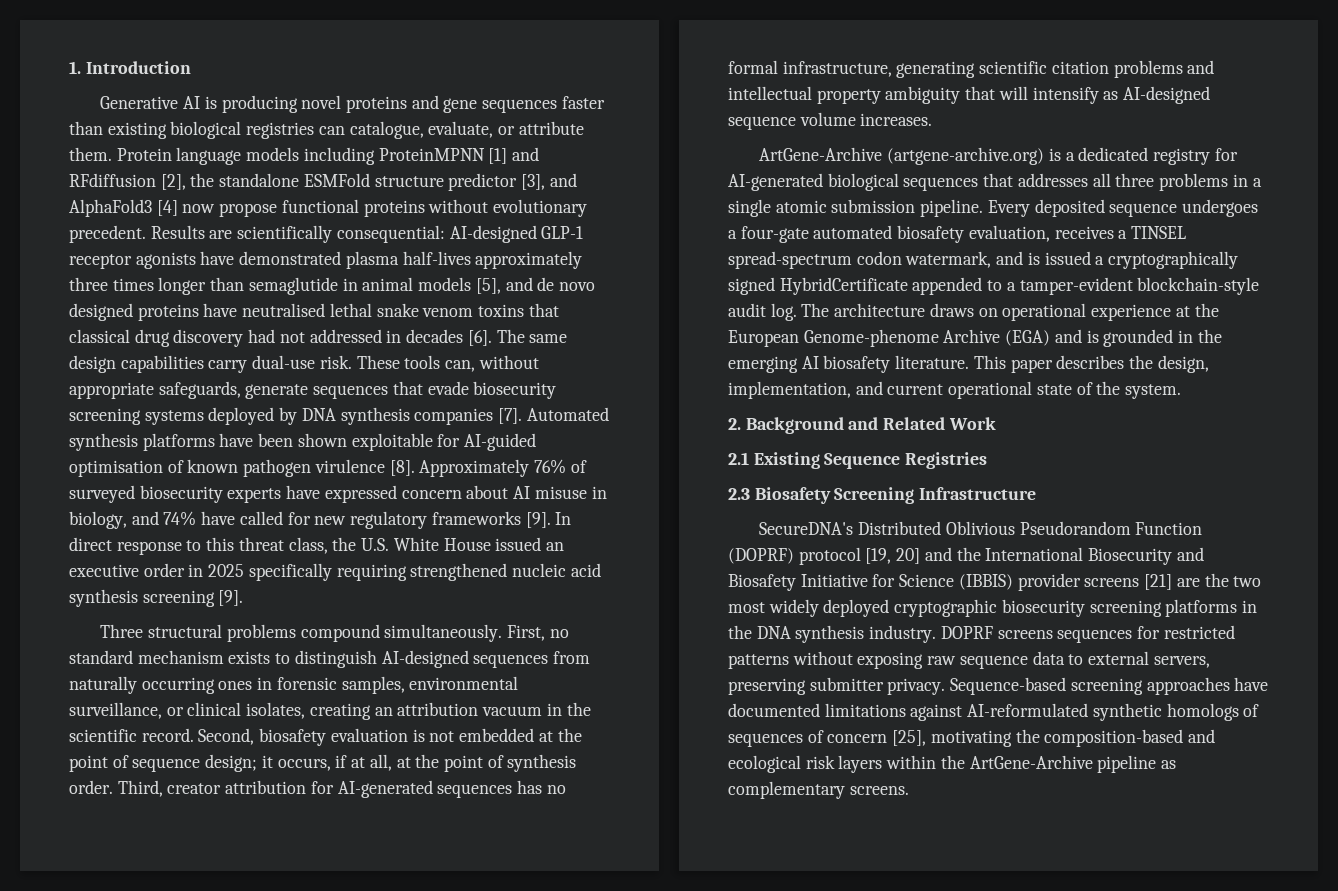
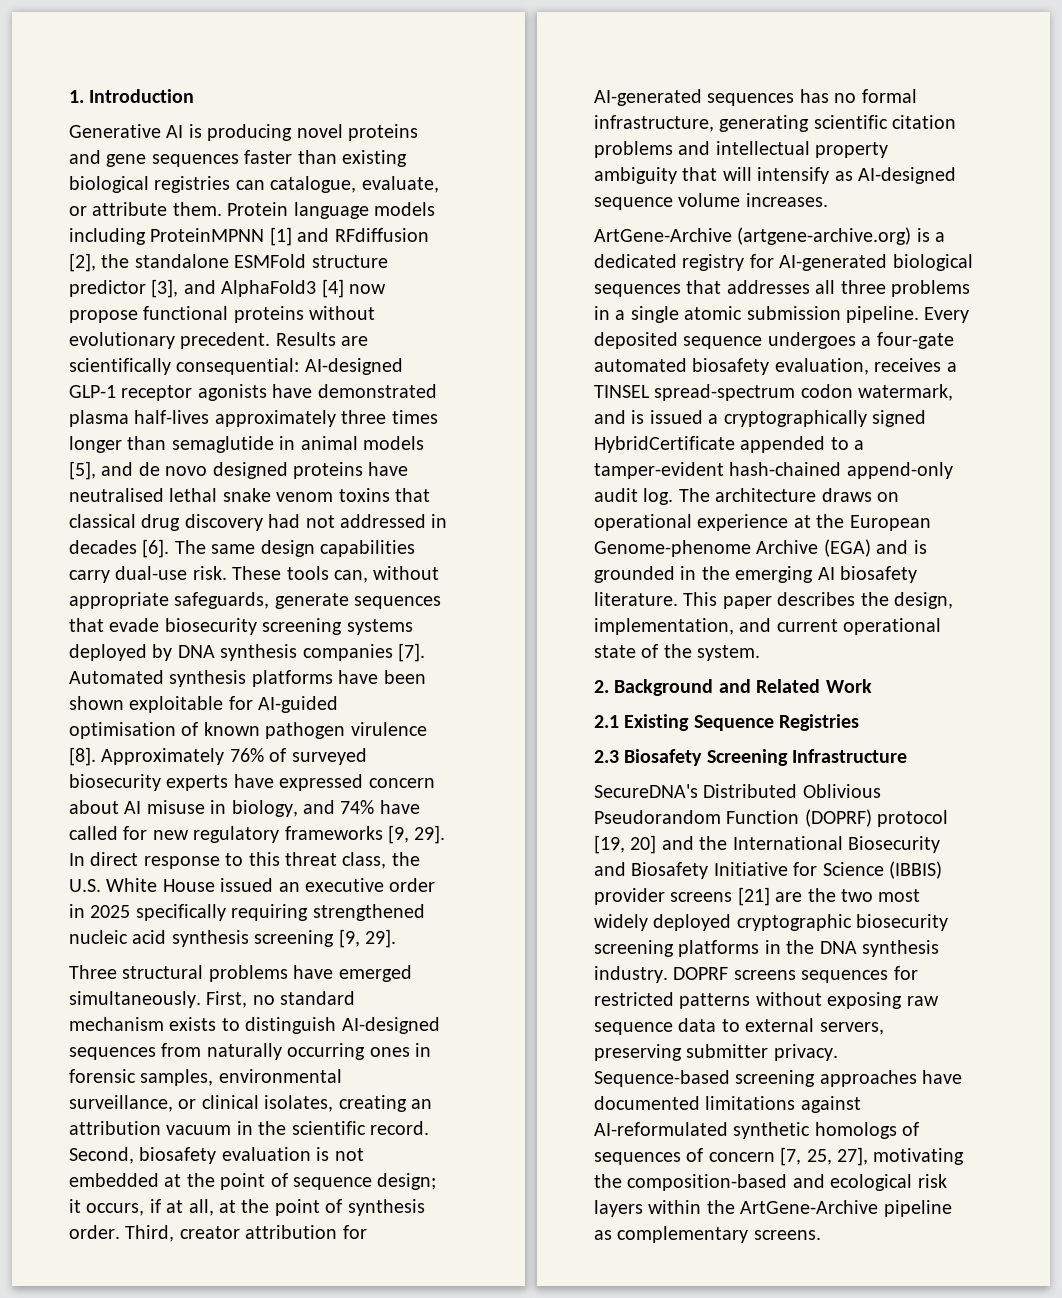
- Approximately 76% of surveyed biosecurity experts have expressed concern about AI misuse in biology, and 74% have called for new regulatory frameworks [9].
+ Approximately 76% of surveyed biosecurity experts have expressed concern about AI misuse in biology, and 74% have called for new regulatory frameworks [9, 29].
- In direct response to this threat class, the U.S. White House issued an executive order in 2025 specifically requiring strengthened nucleic acid synthesis screening [9].
+ In direct response to this threat class, the U.S. White House issued an executive order in 2025 specifically requiring strengthened nucleic acid synthesis screening [9, 29].
- Three structural problems compound simultaneously.
+ Three structural problems have emerged simultaneously.
- Every deposited sequence undergoes a four-gate automated biosafety evaluation, receives a TINSEL spread-spectrum codon watermark, and is issued a cryptographically signed HybridCertificate appended to a tamper-evident blockchain-style audit log.
+ Every deposited sequence undergoes a four-gate automated biosafety evaluation, receives a TINSEL spread-spectrum codon watermark, and is issued a cryptographically signed HybridCertificate appended to a tamper-evident hash-chained append-only audit log.
- Sequence-based screening approaches have documented limitations against AI-reformulated synthetic homologs of sequences of concern [25], motivating the composition-based and ecological risk layers within the ArtGene-Archive pipeline as complementary screens.
+ Sequence-based screening approaches have documented limitations against AI-reformulated synthetic homologs of sequences of concern [7, 25, 27], motivating the composition-based and ecological risk layers within the ArtGene-Archive pipeline as complementary screens.

